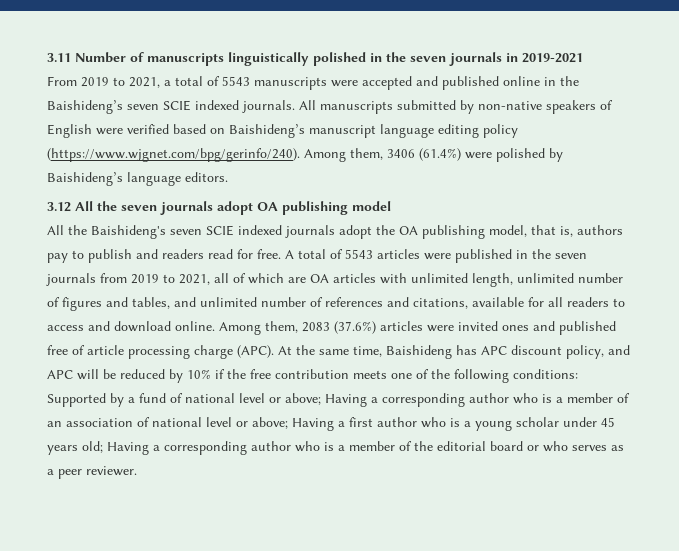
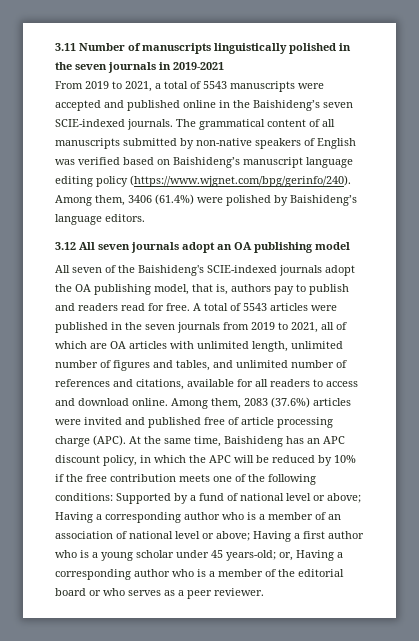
- From 2019 to 2021, a total of 5543 manuscripts were accepted and published online in the Baishideng’s seven SCIE indexed journals. All manuscripts submitted by non-native speakers of English were verified based on Baishideng’s manuscript language editing policy (https://www.wjgnet.com/bpg/gerinfo/240). Among them, 3406 (61.4%) were polished by Baishideng’s language editors.
+ From 2019 to 2021, a total of 5543 manuscripts were accepted and published online in the Baishideng’s seven SCIE-indexed journals. The grammatical content of all manuscripts submitted by non-native speakers of English was verified based on Baishideng’s manuscript language editing policy (https://www.wjgnet.com/bpg/gerinfo/240). Among them, 3406 (61.4%) were polished by Baishideng’s language editors.
- 3.12 All the seven journals adopt OA publishing model
+ 3.12 All seven journals adopt an OA publishing model
- All the Baishideng's seven SCIE indexed journals adopt the OA publishing model, that is, authors pay to publish and readers read for free.
+ All seven of the Baishideng's SCIE-indexed journals adopt the OA publishing model, that is, authors pay to publish and readers read for free.
- Among them, 2083 (37.6%) articles were invited ones and published free of article processing charge (APC).
+ Among them, 2083 (37.6%) articles were invited and published free of article processing charge (APC).
- At the same time, Baishideng has APC discount policy, and APC will be reduced by 10% if the free contribution meets one of the following conditions:
+ At the same time, Baishideng has an APC discount policy, in which the APC will be reduced by 10% if the free contribution meets one of the following conditions:
- Having a first author who is a young scholar under 45 years old; Having a corresponding author who is a member of the editorial board or who serves as a peer reviewer.
+ Having a first author who is a young scholar under 45 years-old; or, Having a corresponding author who is a member of the editorial board or who serves as a peer reviewer.

